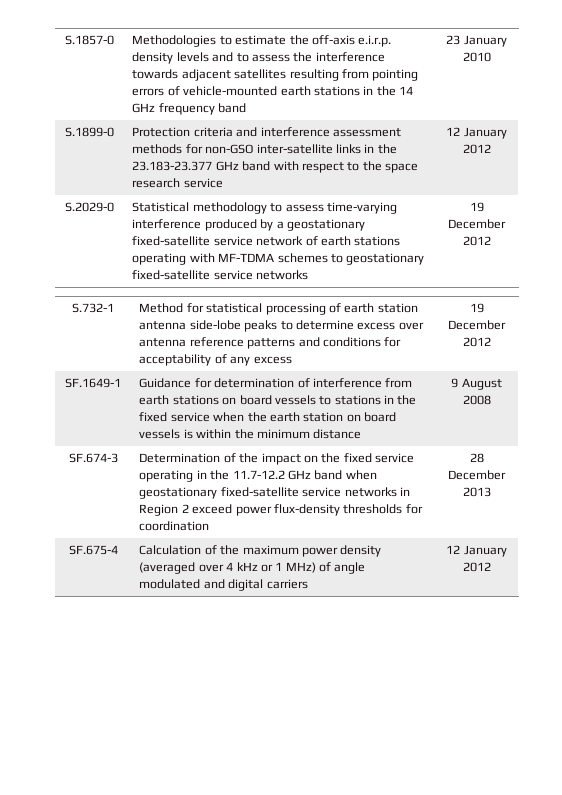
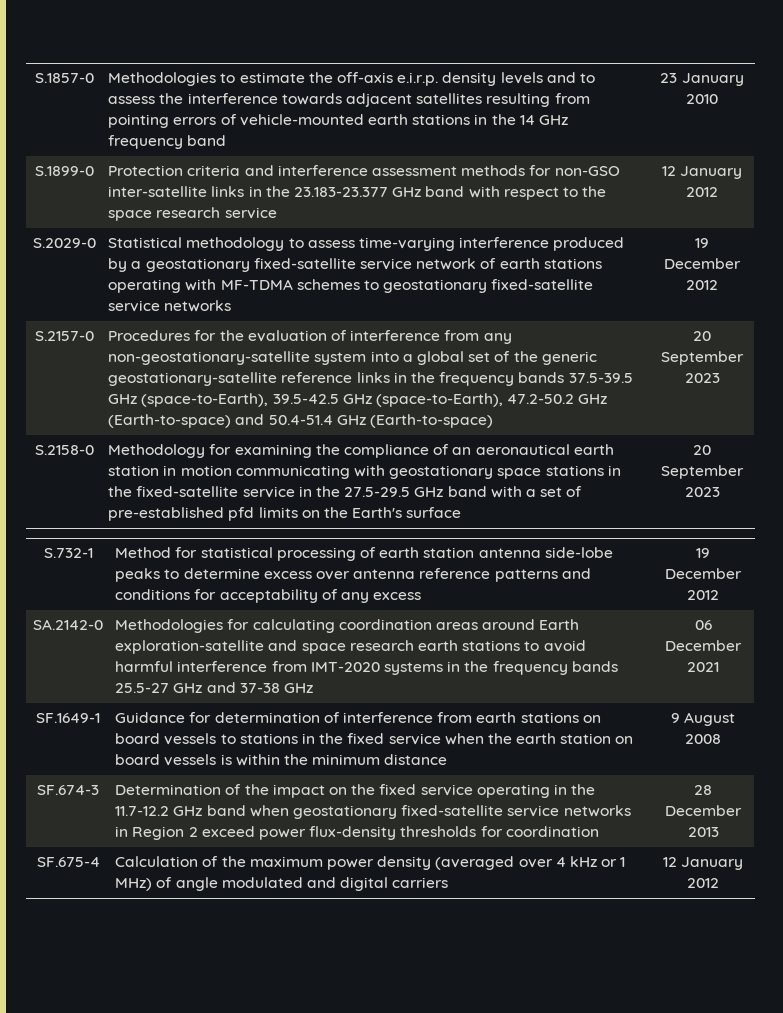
+ S.2157-0 | Procedures for the evaluation of interference from any non-geostationary-satellite system into a global set of the generic geostationary-satellite reference links in the frequency bands 37.5-39.5 GHz (space-to-Earth), 39.5-42.5 GHz (space-to-Earth), 47.2-50.2 GHz (Earth-to-space) and 50.4-51.4 GHz (Earth-to-space) | 20 September 2023
+ S.2158-0 | Methodology for examining the compliance of an aeronautical earth station in motion communicating with geostationary space stations in the fixed-satellite service in the 27.5-29.5 GHz band with a set of pre-established pfd limits on the Earth's surface | 20 September 2023
+ SA.2142-0 | Methodologies for calculating coordination areas around Earth exploration-satellite and space research earth stations to avoid harmful interference from IMT-2020 systems in the frequency bands 25.5-27 GHz and 37-38 GHz | 06 December 2021

